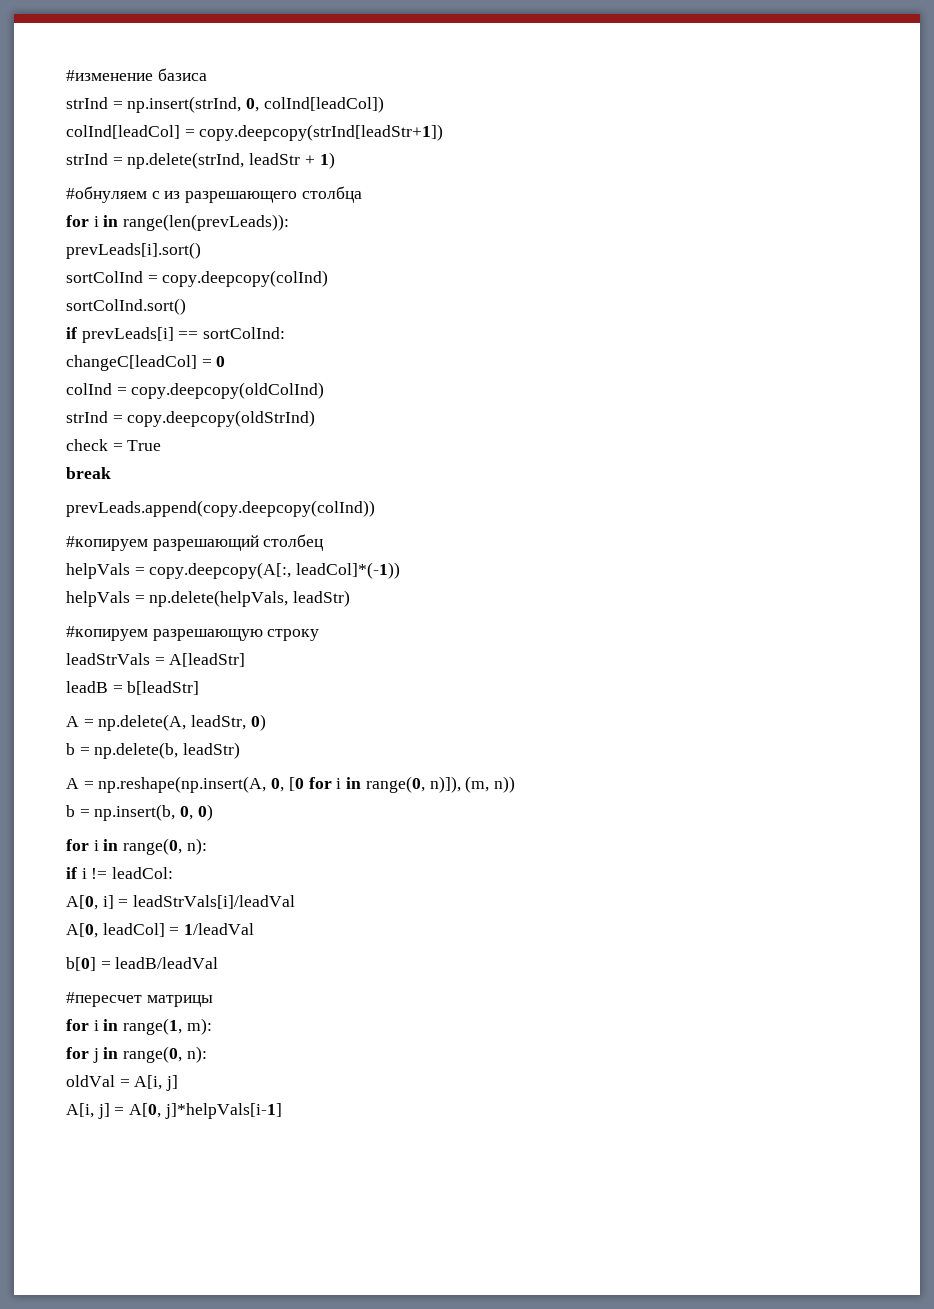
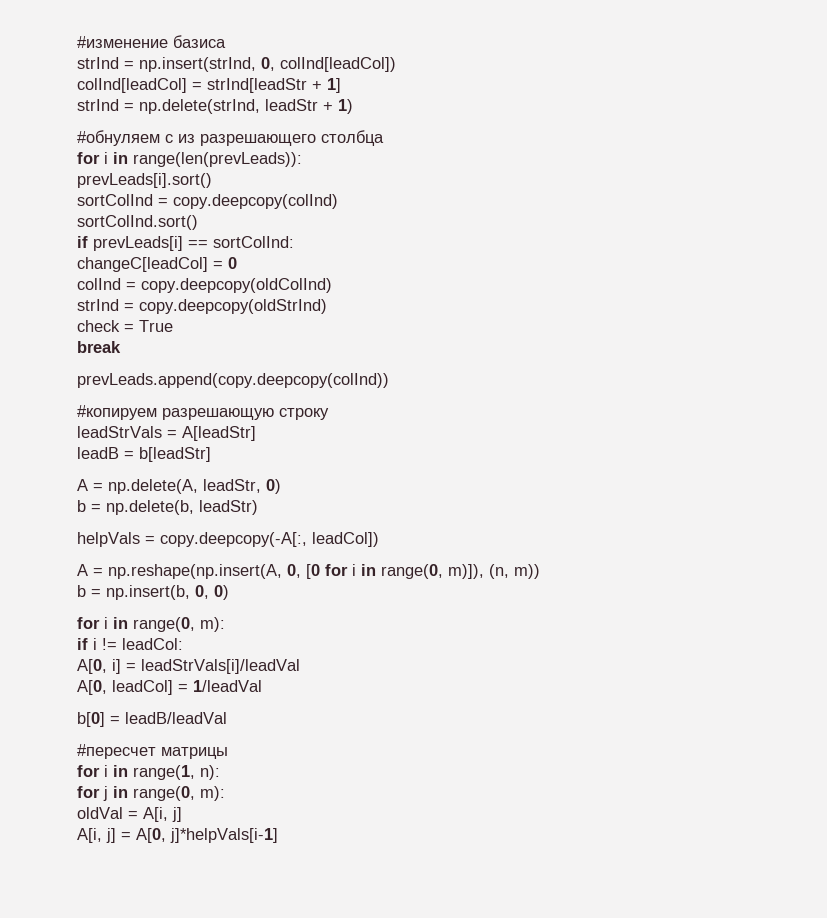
- colInd[leadCol] = copy.deepcopy(strInd[leadStr+1])
+ colInd[leadCol] = strInd[leadStr + 1]
- #копируем разрешающий столбец
- helpVals = copy.deepcopy(A[:, leadCol]*(-1))
- helpVals = np.delete(helpVals, leadStr)
+ helpVals = copy.deepcopy(-A[:, leadCol])
- A = np.reshape(np.insert(A, 0, [0 for i in range(0, n)]), (m, n))
+ A = np.reshape(np.insert(A, 0, [0 for i in range(0, m)]), (n, m))
- for i in range(0, n):
+ for i in range(0, m):
- for i in range(1, m):
+ for i in range(1, n):
- for j in range(0, n):
+ for j in range(0, m):

